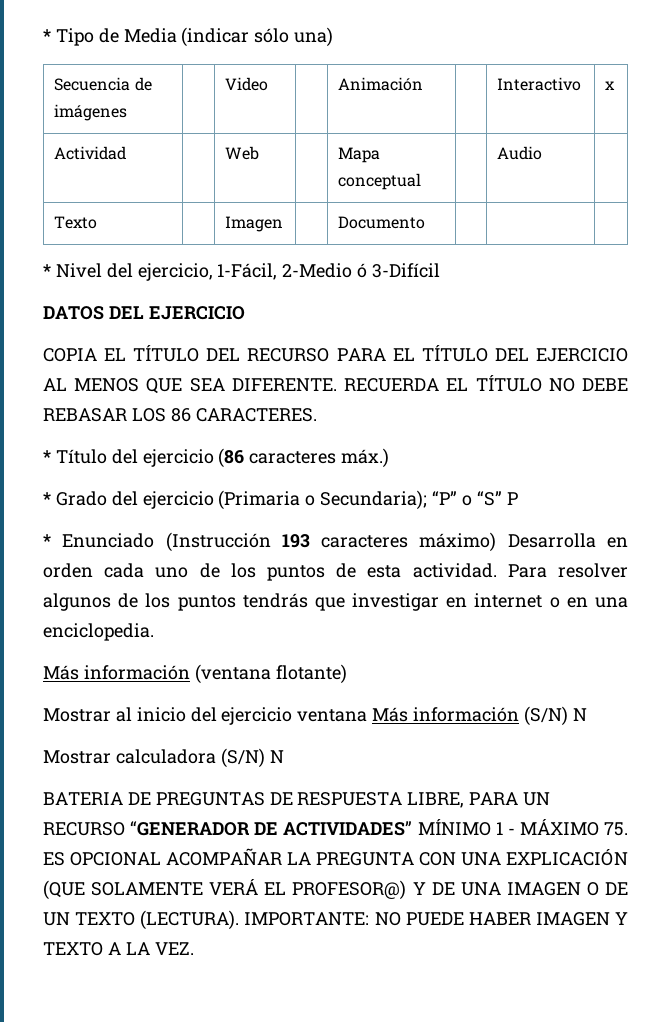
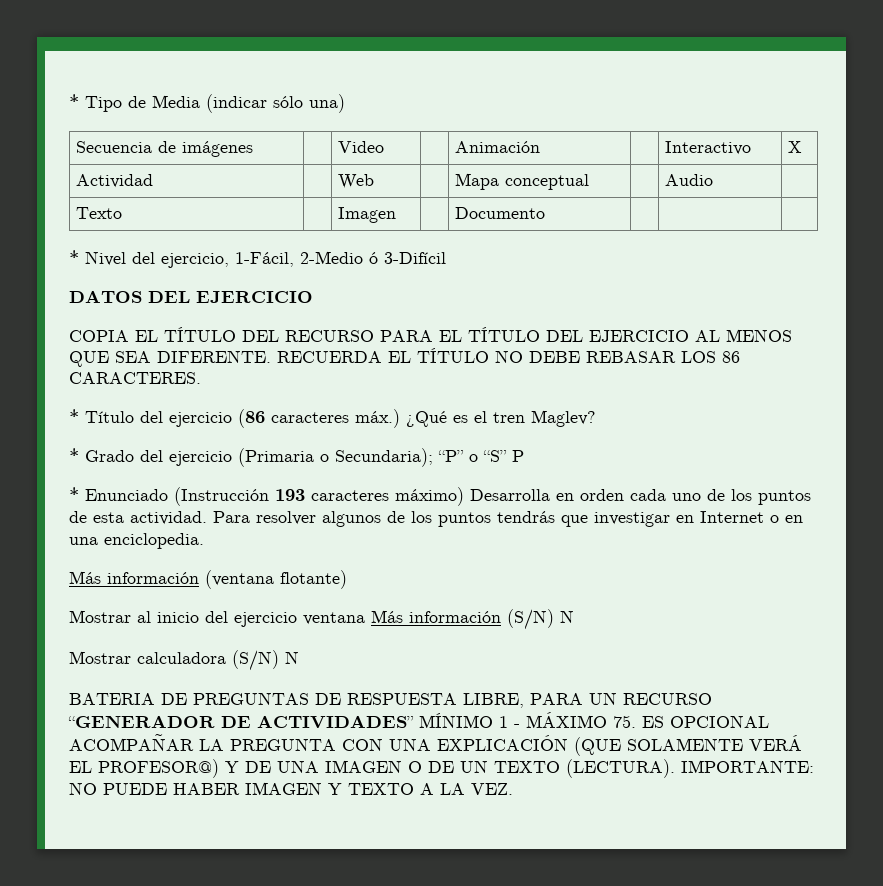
- Secuencia de imágenes | | Video | | Animación | | Interactivo | x
+ Secuencia de imágenes | | Video | | Animación | | Interactivo | X
+ ¿Qué es el tren Maglev?
- Para resolver algunos de los puntos tendrás que investigar en internet o en una enciclopedia.
+ Para resolver algunos de los puntos tendrás que investigar en Internet o en una enciclopedia.

